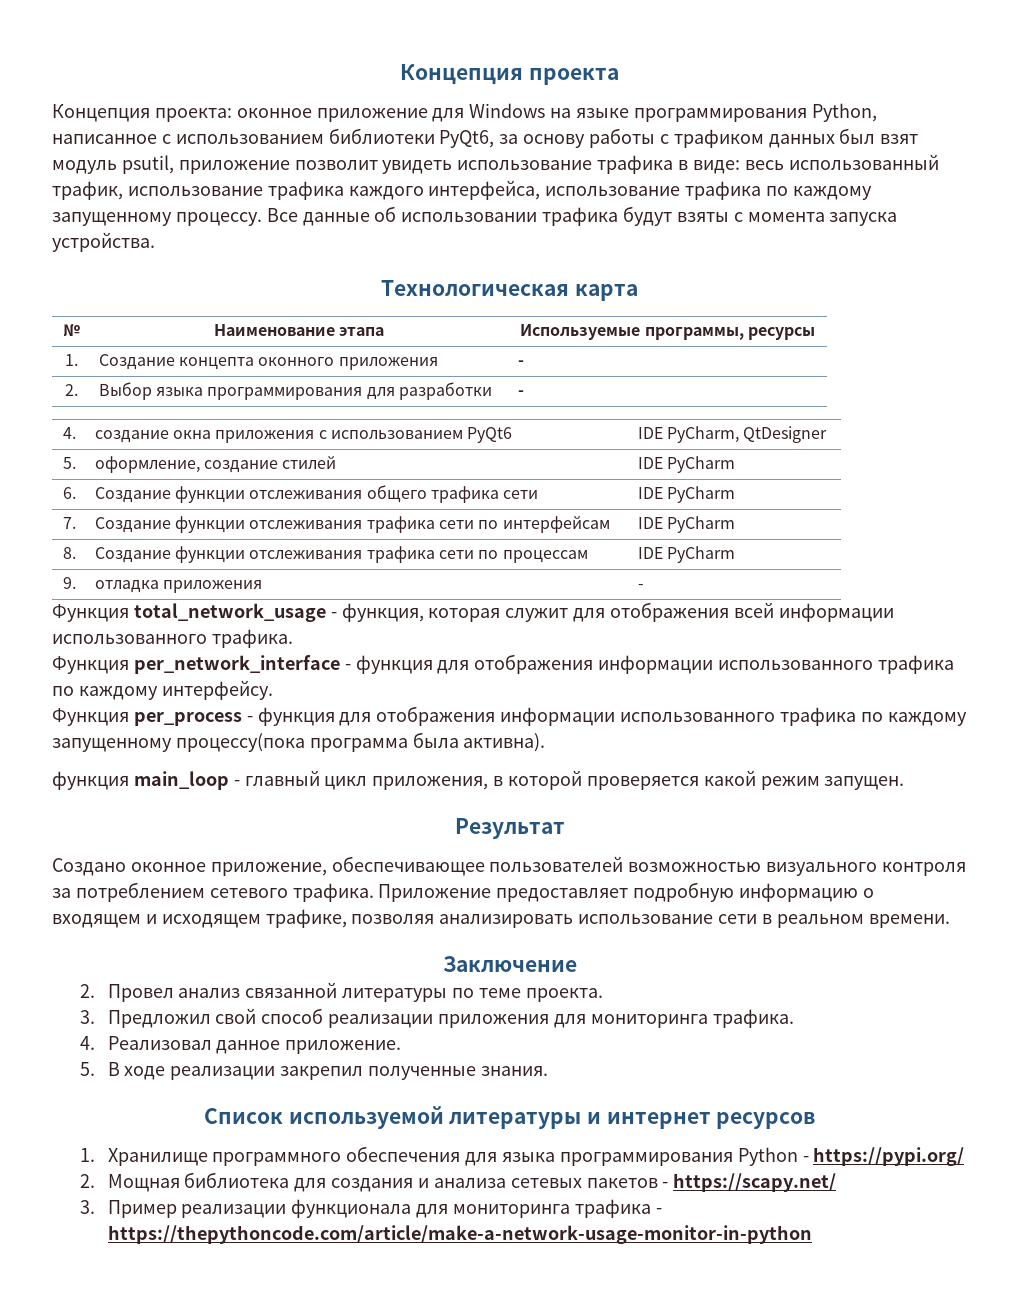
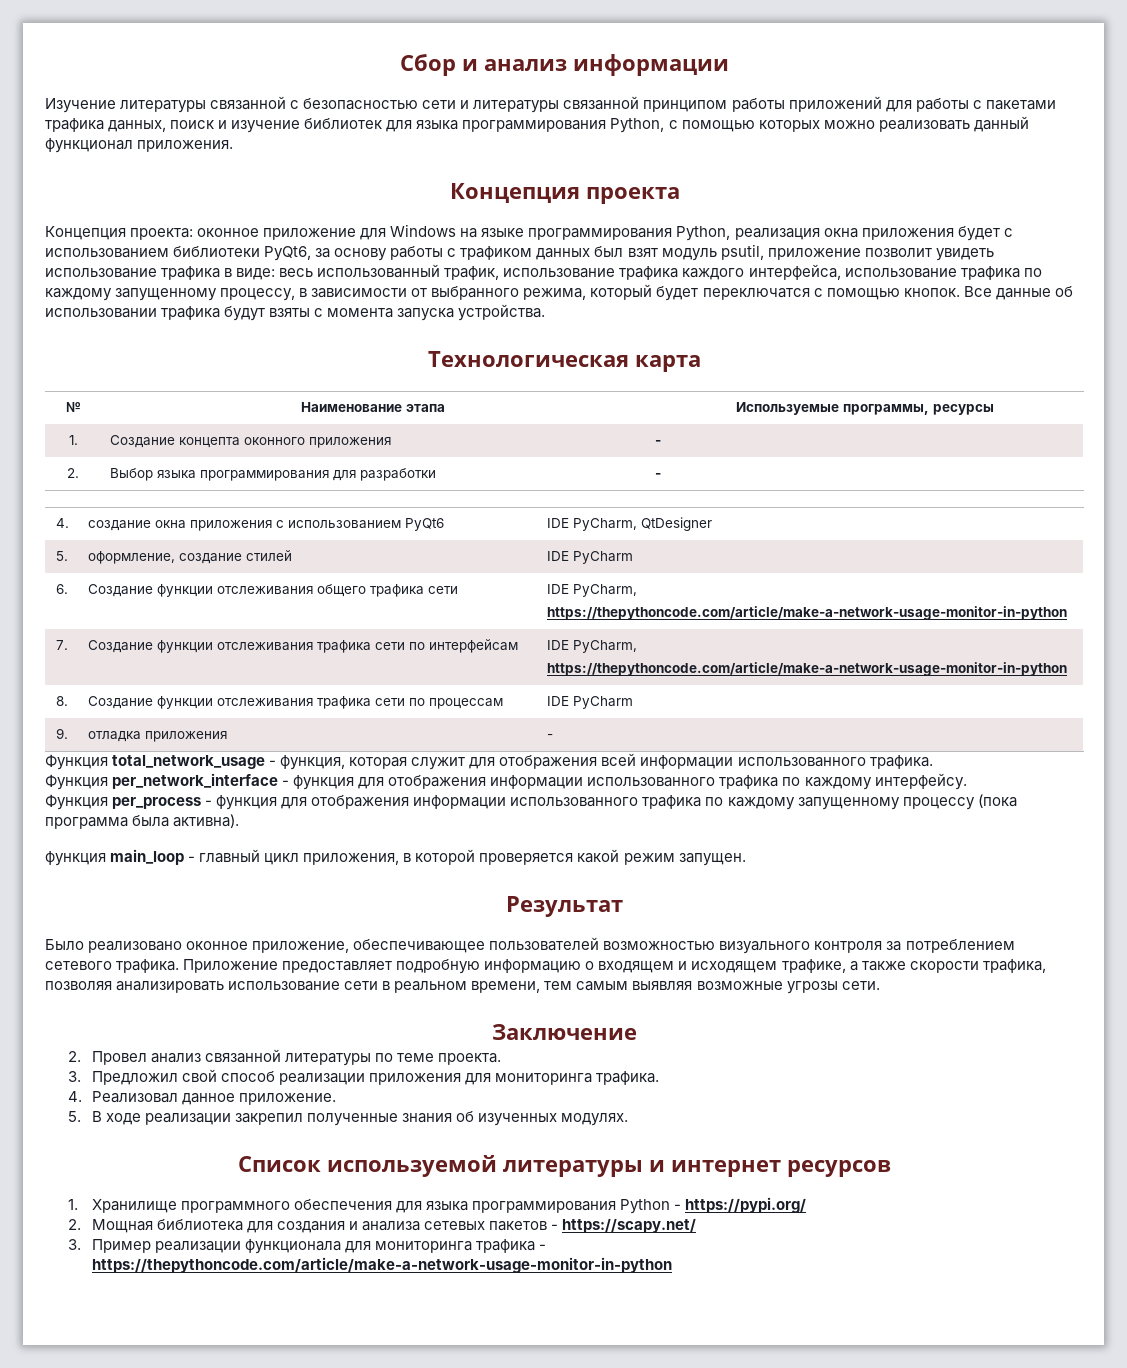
+ Сбор и анализ информации
+ Изучение литературы связанной с безопасностью сети и литературы связанной принципом работы приложений для работы с пакетами трафика данных, поиск и изучение библиотек для языка программирования Python, с помощью которых можно реализовать данный функционал приложения.
- Концепция проекта: оконное приложение для Windows на языке программирования Python, написанное с использованием библиотеки PyQt6, за основу работы с трафиком данных был взят модуль psutil, приложение позволит увидеть использование трафика в виде: весь использованный трафик, использование трафика каждого интерфейса, использование трафика по каждому запущенному процессу.
+ Концепция проекта: оконное приложение для Windows на языке программирования Python, реализация окна приложения будет с использованием библиотеки PyQt6, за основу работы с трафиком данных был взят модуль psutil, приложение позволит увидеть использование трафика в виде: весь использованный трафик, использование трафика каждого интерфейса, использование трафика по каждому запущенному процессу, в зависимости от выбранного режима, который будет переключатся с помощью кнопок.
- 6. | Создание функции отслеживания общего трафика сети | IDE PyCharm
+ 6. | Создание функции отслеживания общего трафика сети | IDE PyCharm,
+ https://thepythoncode.com/article/make-a-network-usage-monitor-in-python
- 7. | Создание функции отслеживания трафика сети по интерфейсам | IDE PyCharm
+ 7. | Создание функции отслеживания трафика сети по интерфейсам | IDE PyCharm,
+ https://thepythoncode.com/article/make-a-network-usage-monitor-in-python
- Функция per_process - функция для отображения информации использованного трафика по каждому запущенному процессу(пока программа была активна).
+ Функция per_process - функция для отображения информации использованного трафика по каждому запущенному процессу (пока программа была активна).
- Создано оконное приложение, обеспечивающее пользователей возможностью визуального контроля за потреблением сетевого трафика.
+ Было реализовано оконное приложение, обеспечивающее пользователей возможностью визуального контроля за потреблением сетевого трафика.
- Приложение предоставляет подробную информацию о входящем и исходящем трафике, позволяя анализировать использование сети в реальном времени.
+ Приложение предоставляет подробную информацию о входящем и исходящем трафике, а также скорости трафика, позволяя анализировать использование сети в реальном времени, тем самым выявляя возможные угрозы сети.
- 5. В ходе реализации закрепил полученные знания.
+ 5. В ходе реализации закрепил полученные знания об изученных модулях.

